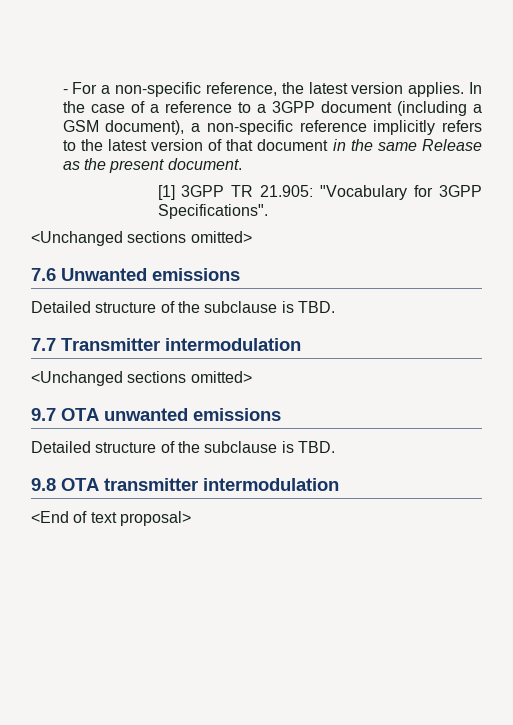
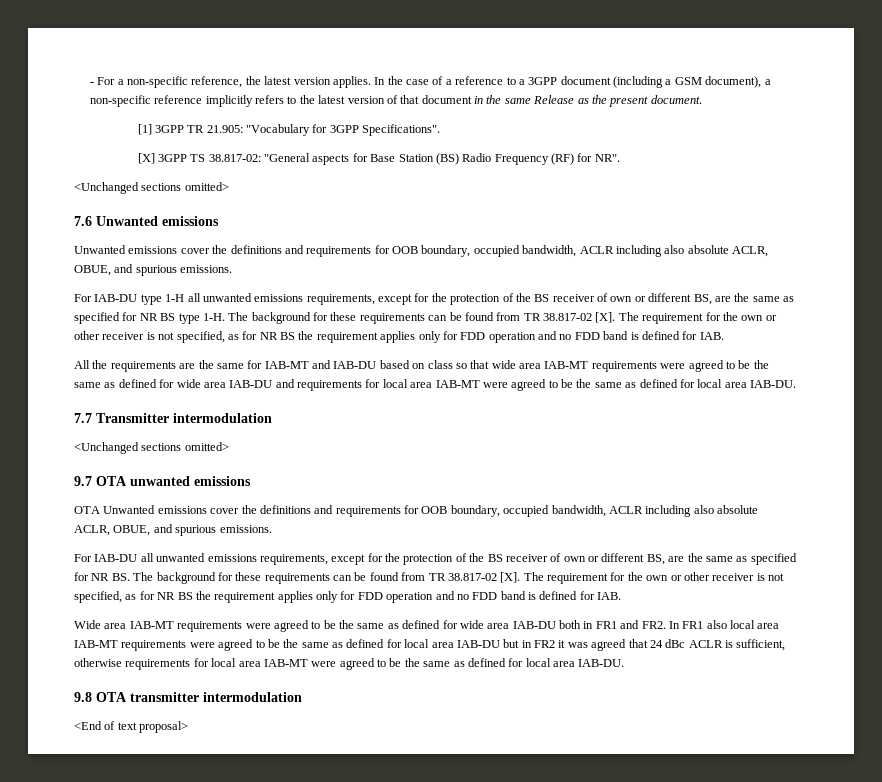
+ [X] 3GPP TS 38.817-02: "General aspects for Base Station (BS) Radio Frequency (RF) for NR".
  7.6 Unwanted emissions
- Detailed structure of the subclause is TBD.
+ Unwanted emissions cover the definitions and requirements for OOB boundary, occupied bandwidth, ACLR including also absolute ACLR, OBUE, and spurious emissions.
+ For IAB-DU type 1-H all unwanted emissions requirements, except for the protection of the BS receiver of own or different BS, are the same as specified for NR BS type 1-H. The background for these requirements can be found from TR 38.817-02 [X]. The requirement for the own or other receiver is not specified, as for NR BS the requirement applies only for FDD operation and no FDD band is defined for IAB.
+ All the requirements are the same for IAB-MT and IAB-DU based on class so that wide area IAB-MT requirements were agreed to be the same as defined for wide area IAB-DU and requirements for local area IAB-MT were agreed to be the same as defined for local area IAB-DU.
  9.7 OTA unwanted emissions
- Detailed structure of the subclause is TBD.
+ OTA Unwanted emissions cover the definitions and requirements for OOB boundary, occupied bandwidth, ACLR including also absolute ACLR, OBUE, and spurious emissions.
+ For IAB-DU all unwanted emissions requirements, except for the protection of the BS receiver of own or different BS, are the same as specified for NR BS. The background for these requirements can be found from TR 38.817-02 [X]. The requirement for the own or other receiver is not specified, as for NR BS the requirement applies only for FDD operation and no FDD band is defined for IAB.
+ Wide area IAB-MT requirements were agreed to be the same as defined for wide area IAB-DU both in FR1 and FR2. In FR1 also local area IAB-MT requirements were agreed to be the same as defined for local area IAB-DU but in FR2 it was agreed that 24 dBc ACLR is sufficient, otherwise requirements for local area IAB-MT were agreed to be the same as defined for local area IAB-DU.

